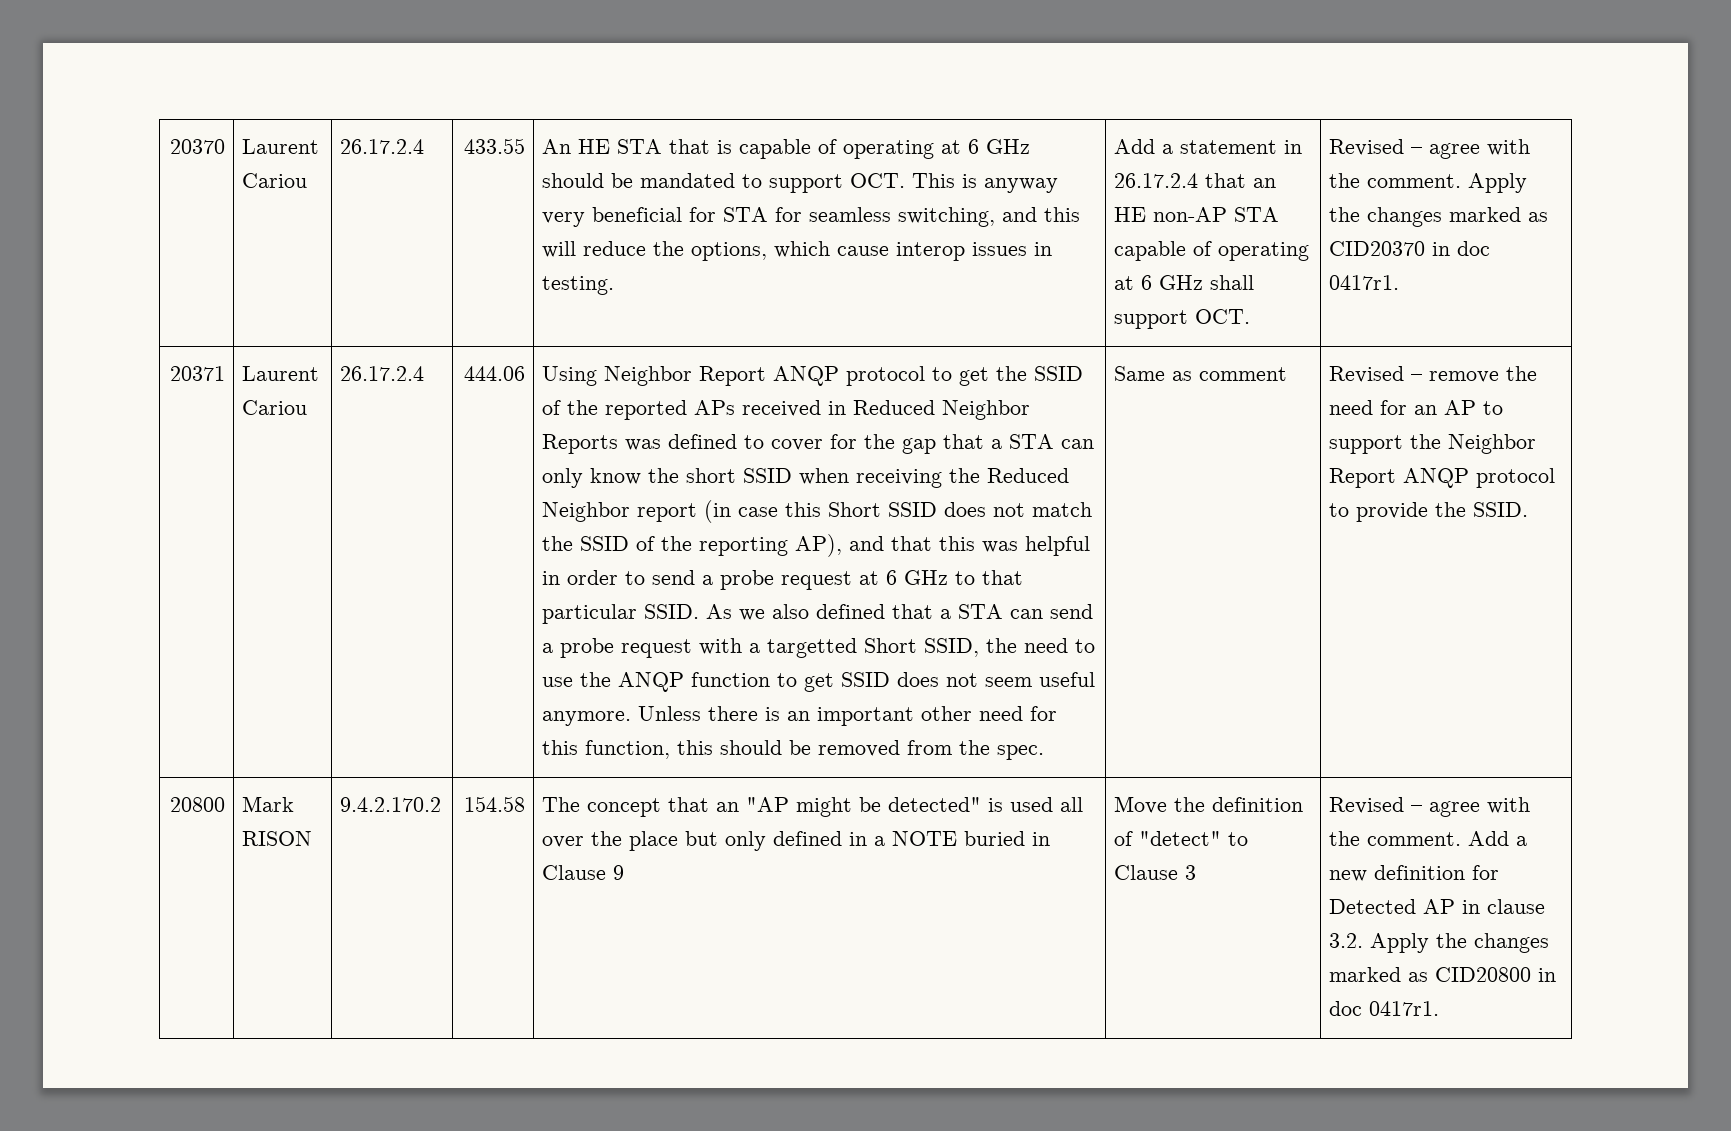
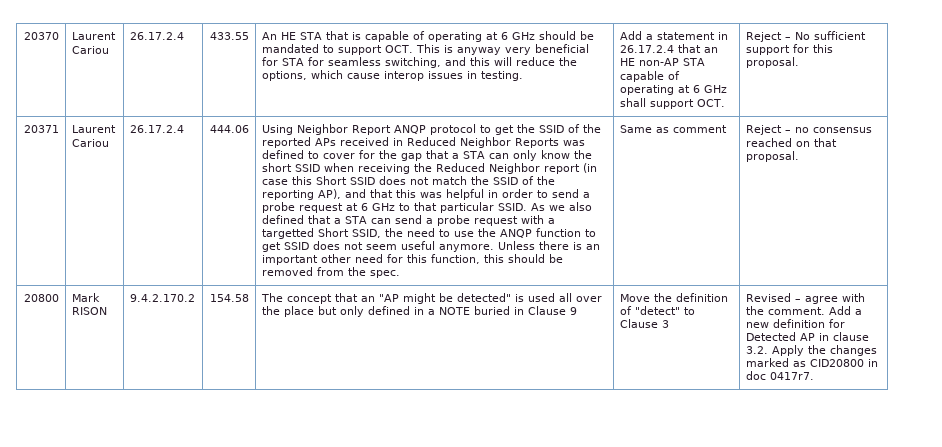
- Revised – agree with the comment. Apply the changes marked as CID20370 in doc 0417r1.
+ Reject – No sufficient support for this proposal.
- Revised – remove the need for an AP to support the Neighbor Report ANQP protocol to provide the SSID.
+ Reject – no consensus reached on that proposal.
- Add a new definition for Detected AP in clause 3.2. Apply the changes marked as CID20800 in doc 0417r1.
+ Add a new definition for Detected AP in clause 3.2. Apply the changes marked as CID20800 in doc 0417r7.

